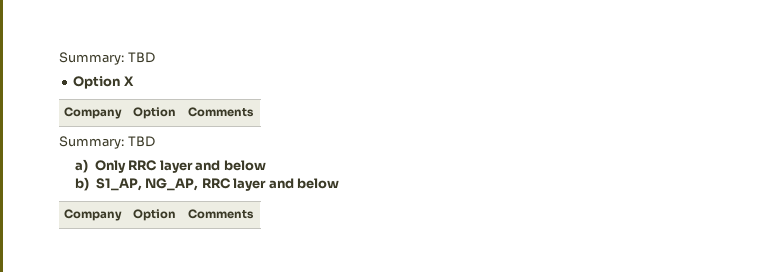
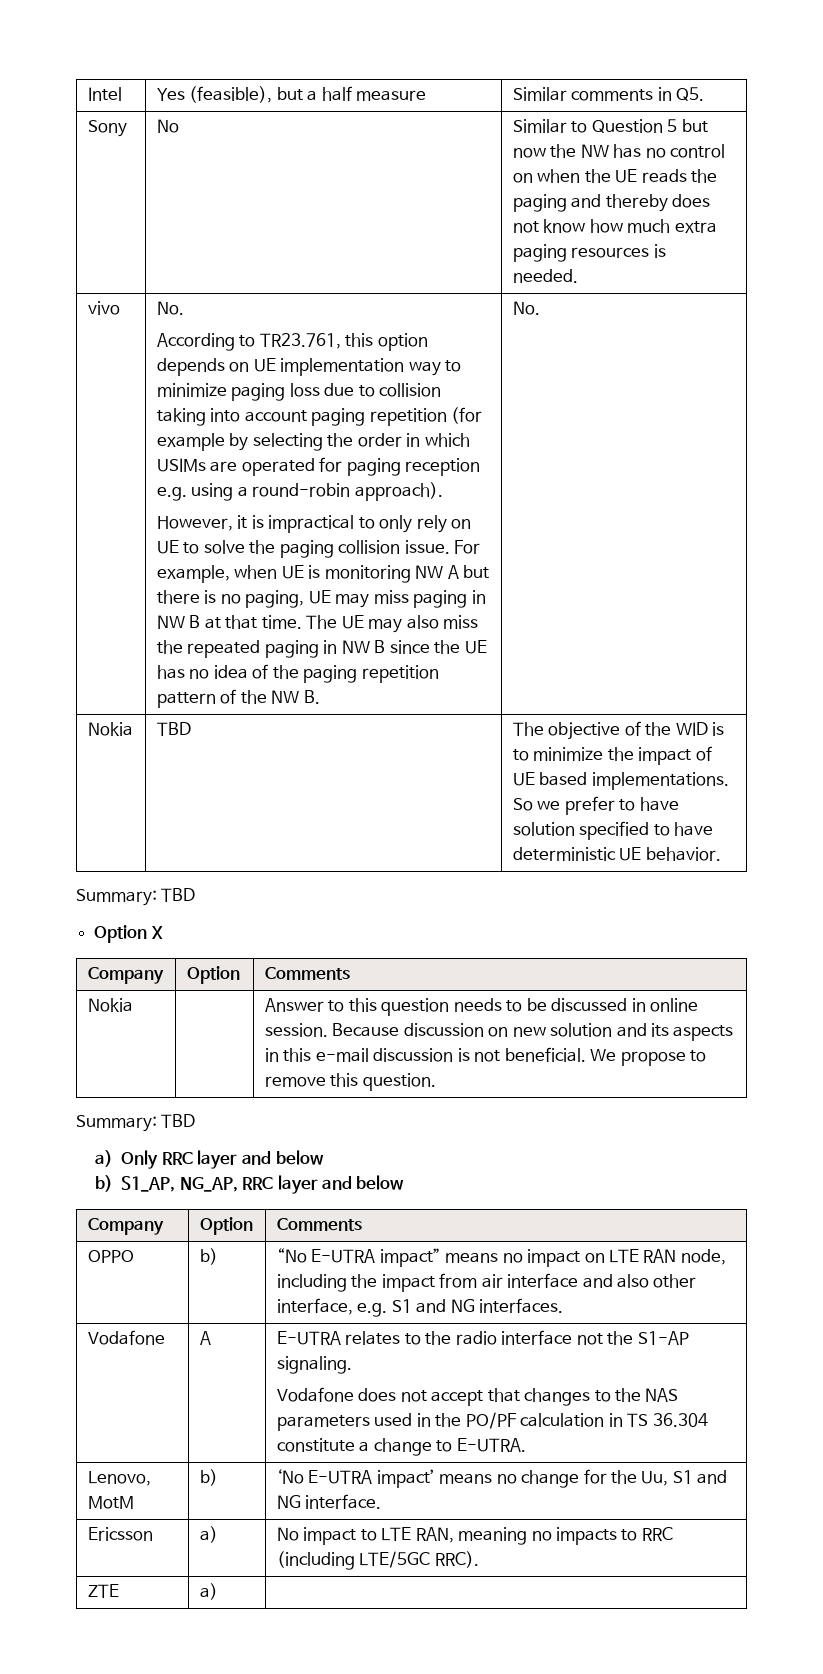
+ Intel | Yes (feasible), but a half measure | Similar comments in Q5.
+ Sony | No | Similar to Question 5 but now the NW has no control on when the UE reads the paging and thereby does not know how much extra paging resources is needed.
+ vivo | No.
+ According to TR23.761, this option depends on UE implementation way to minimize paging loss due to collision taking into account paging repetition (for example by selecting the order in which USIMs are operated for paging reception e.g. using a round-robin approach).
+ However, it is impractical to only rely on UE to solve the paging collision issue. For example, when UE is monitoring NW A but there is no paging, UE may miss paging in NW B at that time. The UE may also miss the repeated paging in NW B since the UE has no idea of the paging repetition pattern of the NW B. | No.
+ Nokia | TBD | The objective of the WID is to minimize the impact of UE based implementations. So we prefer to have solution specified to have deterministic UE behavior.
+ Nokia | | Answer to this question needs to be discussed in online session. Because discussion on new solution and its aspects in this e-mail discussion is not beneficial. We propose to remove this question.
+ OPPO | b) | “No E-UTRA impact” means no impact on LTE RAN node, including the impact from air interface and also other interface, e.g. S1 and NG interfaces.
+ Vodafone | A | E-UTRA relates to the radio interface not the S1-AP signaling.
+ Vodafone does not accept that changes to the NAS parameters used in the PO/PF calculation in TS 36.304 constitute a change to E-UTRA.
+ Lenovo, MotM | b) | ‘No E-UTRA impact’ means no change for the Uu, S1 and NG interface.
+ Ericsson | a) | No impact to LTE RAN, meaning no impacts to RRC (including LTE/5GC RRC).
+ ZTE | a) |

